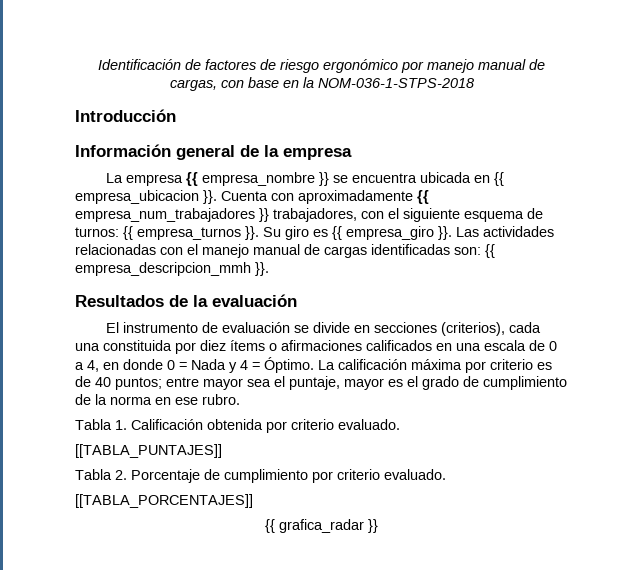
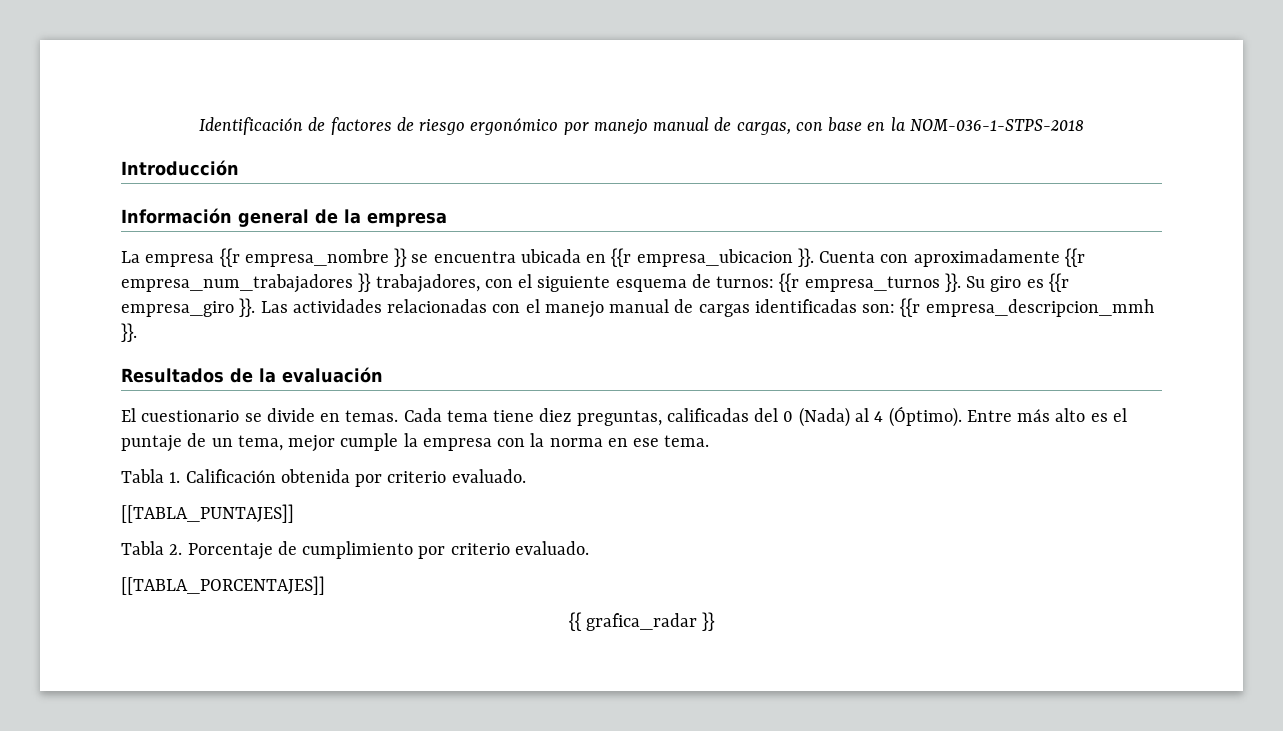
- La empresa {{ empresa_nombre }} se encuentra ubicada en {{ empresa_ubicacion }}.
+ La empresa {{r empresa_nombre }} se encuentra ubicada en {{r empresa_ubicacion }}.
- Cuenta con aproximadamente {{ empresa_num_trabajadores }} trabajadores, con el siguiente esquema de turnos: {{ empresa_turnos }}.
+ Cuenta con aproximadamente {{r empresa_num_trabajadores }} trabajadores, con el siguiente esquema de turnos: {{r empresa_turnos }}.
- Su giro es {{ empresa_giro }}.
+ Su giro es {{r empresa_giro }}.
- Las actividades relacionadas con el manejo manual de cargas identificadas son: {{ empresa_descripcion_mmh }}.
+ Las actividades relacionadas con el manejo manual de cargas identificadas son: {{r empresa_descripcion_mmh }}.
- El instrumento de evaluación se divide en secciones (criterios), cada una constituida por diez ítems o afirmaciones calificados en una escala de 0 a 4, en donde 0 = Nada y 4 = Óptimo. La calificación máxima por criterio es de 40 puntos; entre mayor sea el puntaje, mayor es el grado de cumplimiento de la norma en ese rubro.
+ El cuestionario se divide en temas. Cada tema tiene diez preguntas, calificadas del 0 (Nada) al 4 (Óptimo). Entre más alto es el puntaje de un tema, mejor cumple la empresa con la norma en ese tema.

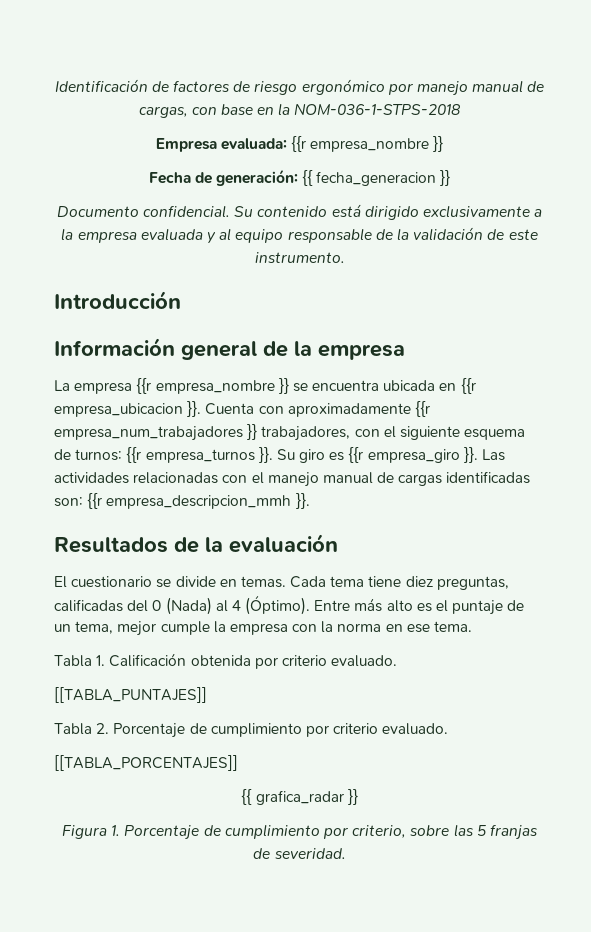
+ Empresa evaluada: {{r empresa_nombre }}
+ Fecha de generación: {{ fecha_generacion }}
+ Documento confidencial. Su contenido está dirigido exclusivamente a la empresa evaluada y al equipo responsable de la validación de este instrumento.
+ Figura 1. Porcentaje de cumplimiento por criterio, sobre las 5 franjas de severidad.

